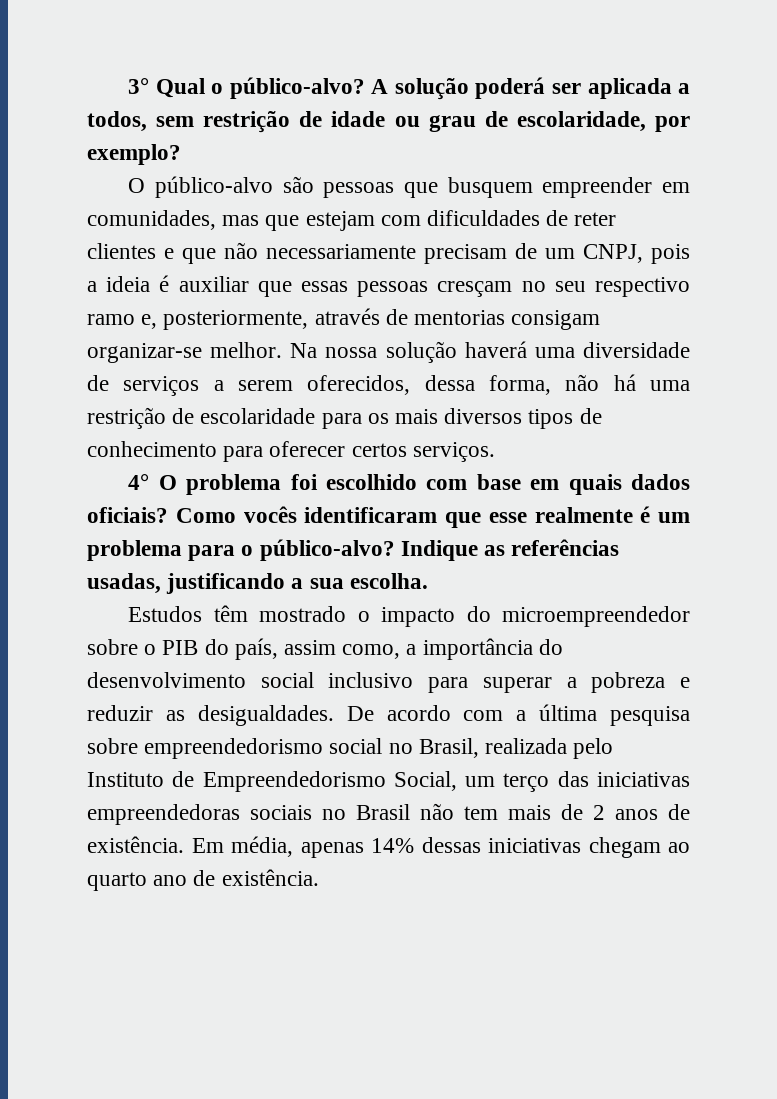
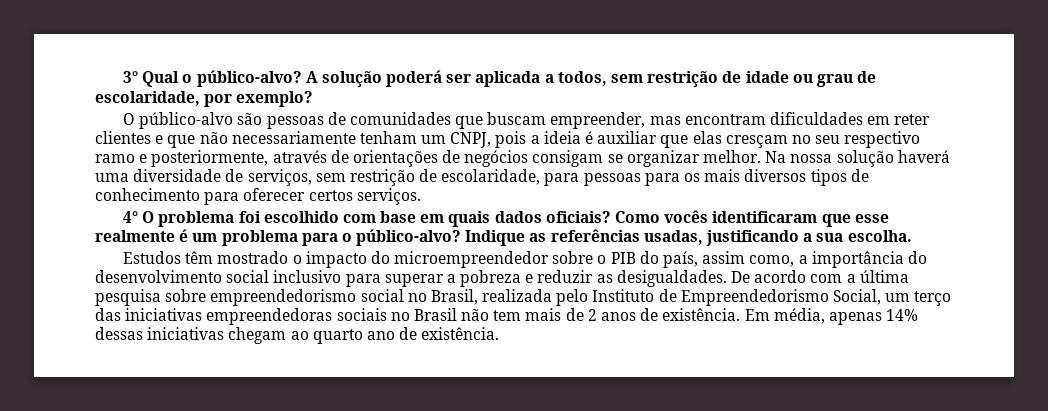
- O público-alvo são pessoas que busquem empreender em comunidades, mas que estejam com dificuldades de reter clientes e que não necessariamente precisam de um CNPJ, pois a ideia é auxiliar que essas pessoas cresçam no seu respectivo ramo e, posteriormente, através de mentorias consigam organizar-se melhor.
+ O público-alvo são pessoas de comunidades que buscam empreender, mas encontram dificuldades em reter clientes e que não necessariamente tenham um CNPJ, pois a ideia é auxiliar que elas cresçam no seu respectivo ramo e posteriormente, através de orientações de negócios consigam se organizar melhor.
- Na nossa solução haverá uma diversidade de serviços a serem oferecidos, dessa forma, não há uma restrição de escolaridade para os mais diversos tipos de conhecimento para oferecer certos serviços.
+ Na nossa solução haverá uma diversidade de serviços, sem restrição de escolaridade, para pessoas para os mais diversos tipos de conhecimento para oferecer certos serviços.

